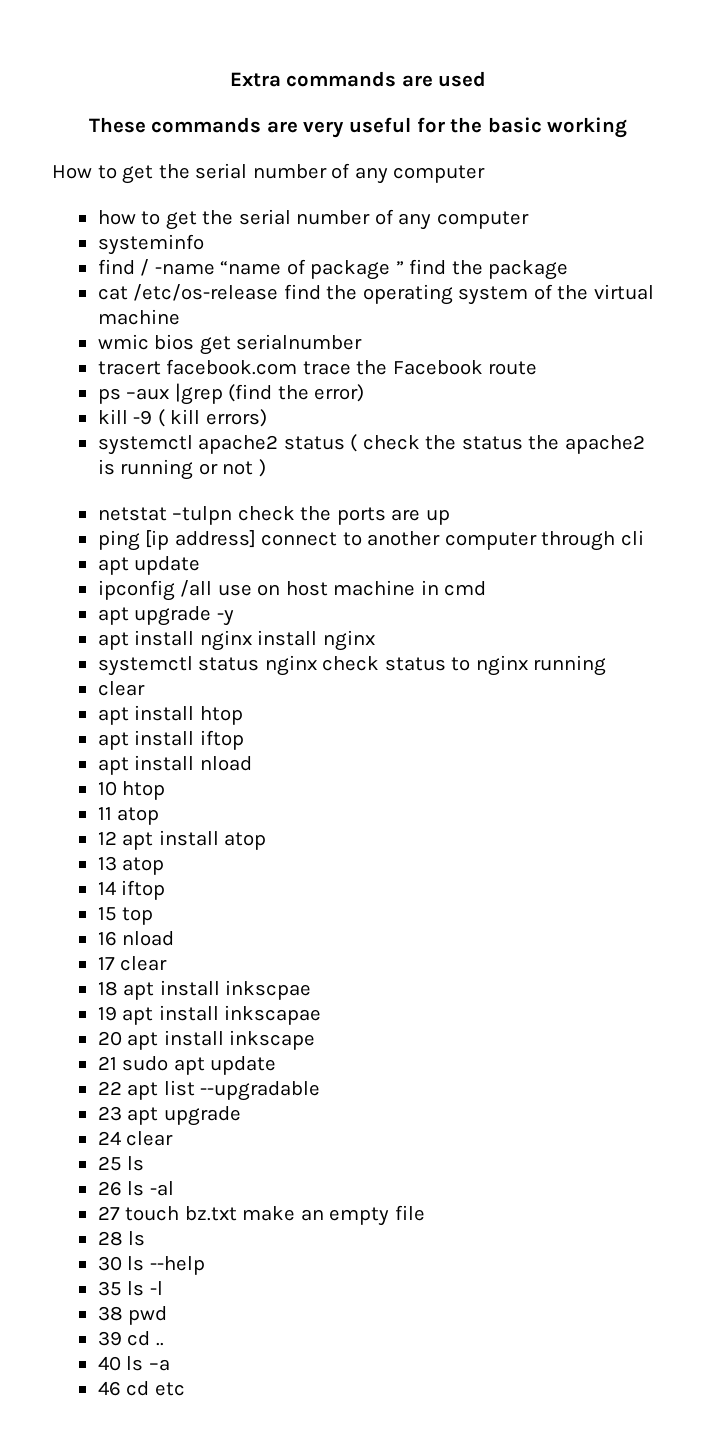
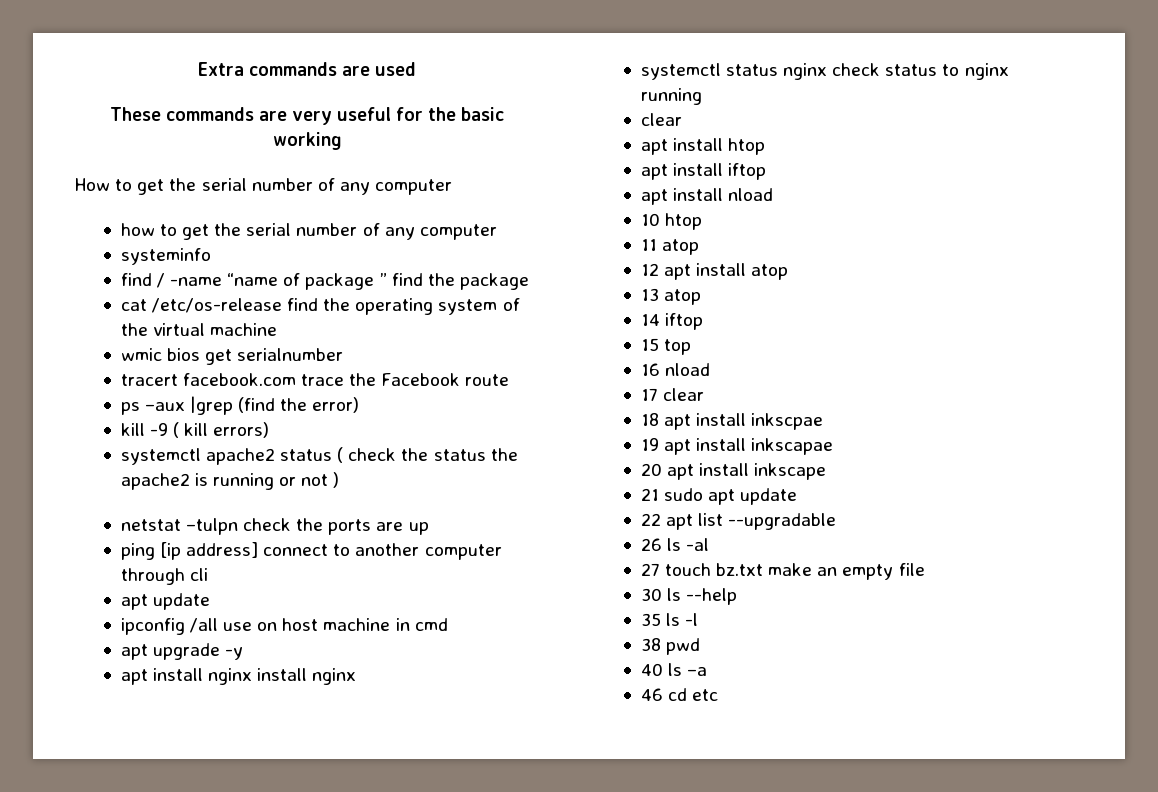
- 23 apt upgrade
- 24 clear
- 25 ls
- 28 ls
- 39 cd ..

